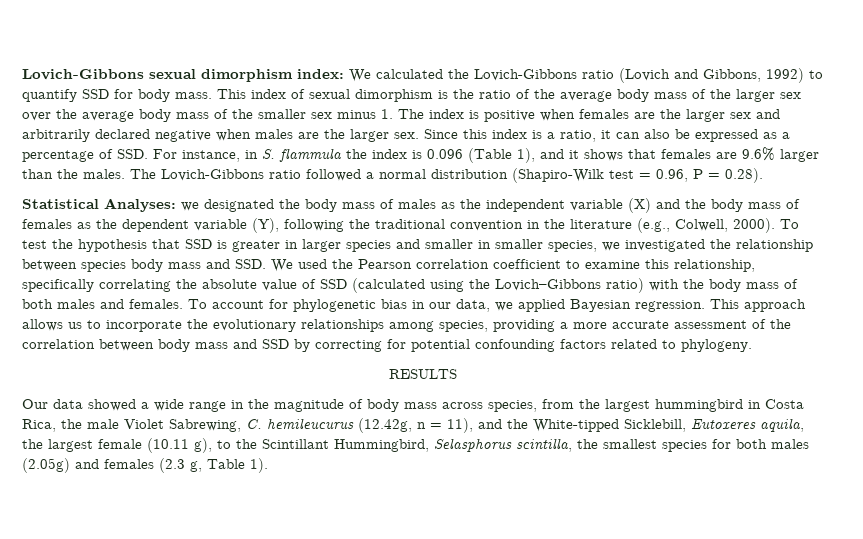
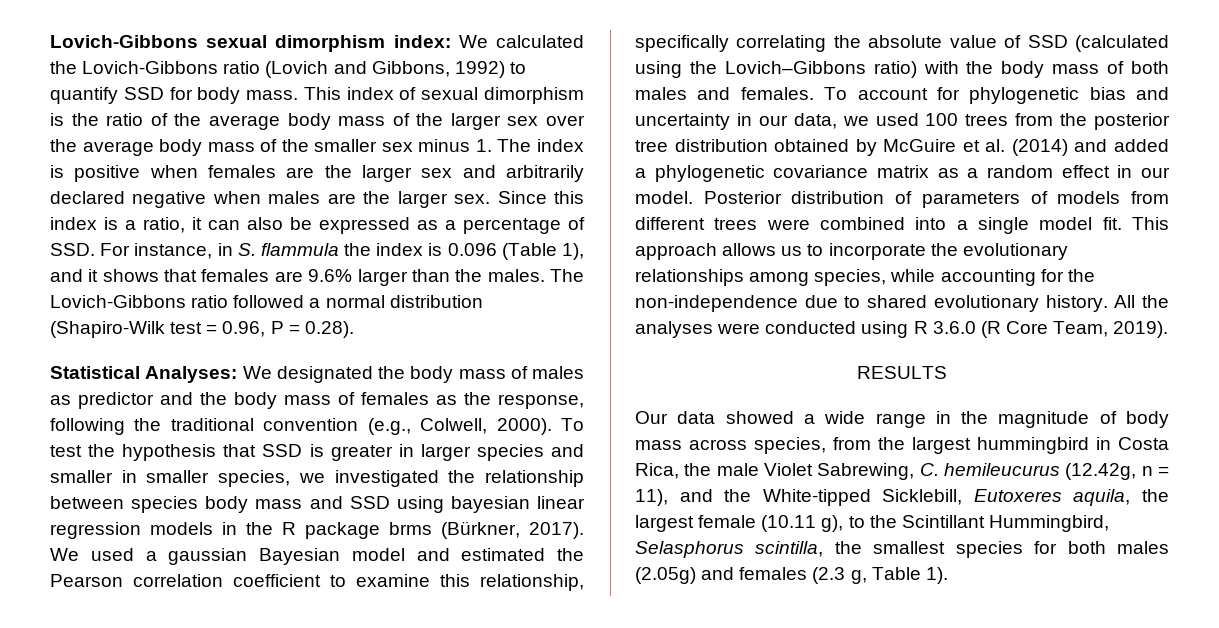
- Statistical Analyses: we designated the body mass of males as the independent variable (X) and the body mass of females as the dependent variable (Y), following the traditional convention in the literature (e.g., Colwell, 2000).
+ Statistical Analyses: We designated the body mass of males as predictor and the body mass of females as the response, following the traditional convention (e.g., Colwell, 2000).
- To test the hypothesis that SSD is greater in larger species and smaller in smaller species, we investigated the relationship between species body mass and SSD. We used the Pearson correlation coefficient to examine this relationship, specifically correlating the absolute value of SSD (calculated using the Lovich–Gibbons ratio) with the body mass of both males and females.
+ To test the hypothesis that SSD is greater in larger species and smaller in smaller species, we investigated the relationship between species body mass and SSD using bayesian linear regression models in the R package brms (Bürkner, 2017). We used a gaussian Bayesian model and estimated the Pearson correlation coefficient to examine this relationship, specifically correlating the absolute value of SSD (calculated using the Lovich–Gibbons ratio) with the body mass of both males and females.
- To account for phylogenetic bias in our data, we applied Bayesian regression.
+ To account for phylogenetic bias and uncertainty in our data, we used 100 trees from the posterior tree distribution obtained by McGuire et al. (2014) and added a phylogenetic covariance matrix as a random effect in our model. Posterior distribution of parameters of models from different trees were combined into a single model fit.
- This approach allows us to incorporate the evolutionary relationships among species, providing a more accurate assessment of the correlation between body mass and SSD by correcting for potential confounding factors related to phylogeny.
+ This approach allows us to incorporate the evolutionary relationships among species, while accounting for the non-independence due to shared evolutionary history. All the analyses were conducted using R 3.6.0 (R Core Team, 2019).

